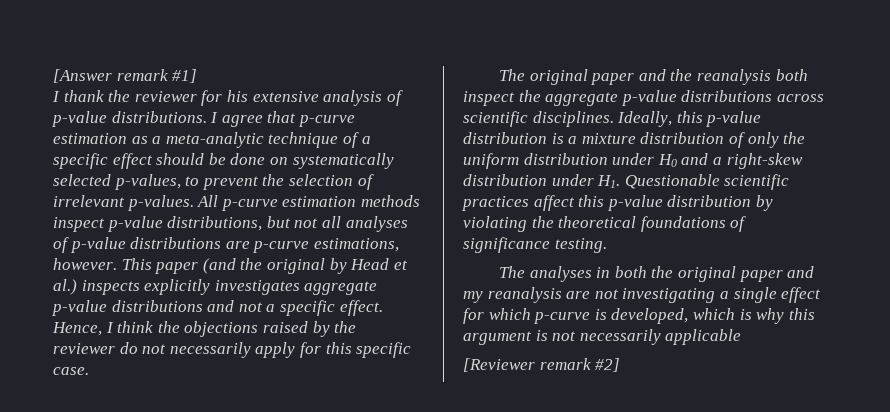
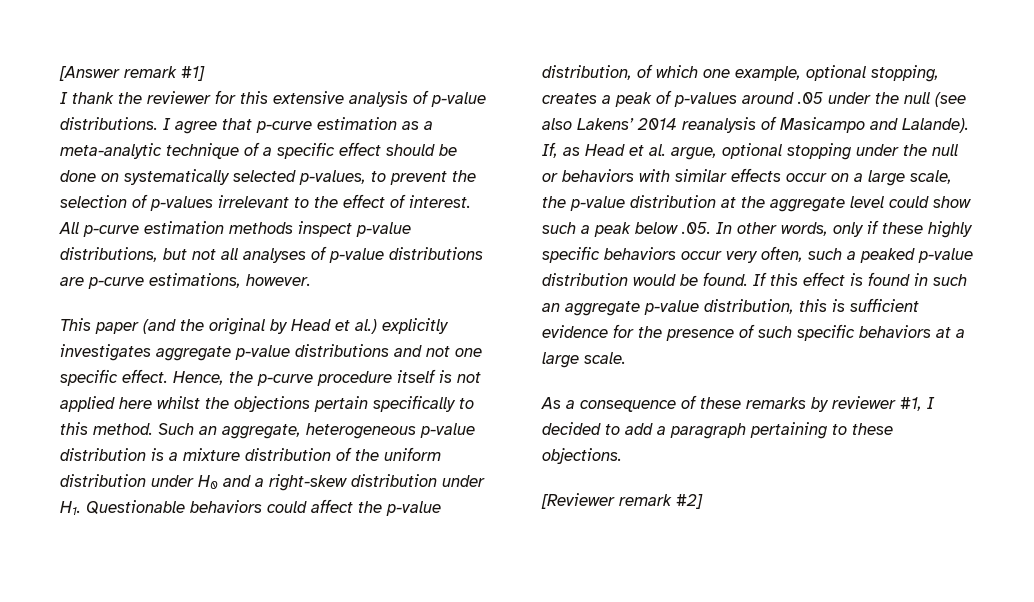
- I thank the reviewer for his extensive analysis of p-value distributions.
+ I thank the reviewer for this extensive analysis of p-value distributions.
- I agree that p-curve estimation as a meta-analytic technique of a specific effect should be done on systematically selected p-values, to prevent the selection of irrelevant p-values.
+ I agree that p-curve estimation as a meta-analytic technique of a specific effect should be done on systematically selected p-values, to prevent the selection of p-values irrelevant to the effect of interest.
- All p-curve estimation methods inspect p-value distributions, but not all analyses of p-value distributions are p-curve estimations, however. This paper (and the original by Head et al.) inspects explicitly investigates aggregate p-value distributions and not a specific effect.
+ All p-curve estimation methods inspect p-value distributions, but not all analyses of p-value distributions are p-curve estimations, however.
+ This paper (and the original by Head et al.) explicitly investigates aggregate p-value distributions and not one specific effect.
- Hence, I think the objections raised by the reviewer do not necessarily apply for this specific case.
- The original paper and the reanalysis both inspect the aggregate p-value distributions across scientific disciplines. Ideally, this p-value distribution is a mixture distribution of only the uniform distribution under H0 and a right-skew distribution under H1. Questionable scientific practices affect this p-value distribution by violating the theoretical foundations of significance testing.
- The analyses in both the original paper and my reanalysis are not investigating a single effect for which p-curve is developed, which is why this argument is not necessarily applicable
+ Hence, the p-curve procedure itself is not applied here whilst the objections pertain specifically to this method. Such an aggregate, heterogeneous p-value distribution is a mixture distribution of the uniform distribution under H0 and a right-skew distribution under H1. Questionable behaviors could affect the p-value distribution, of which one example, optional stopping, creates a peak of p-values around .05 under the null (see also Lakens’ 2014 reanalysis of Masicampo and Lalande). If, as Head et al. argue, optional stopping under the null or behaviors with similar effects occur on a large scale, the p-value distribution at the aggregate level could show such a peak below .05. In other words, only if these highly specific behaviors occur very often, such a peaked p-value distribution would be found. If this effect is found in such an aggregate p-value distribution, this is sufficient evidence for the presence of such specific behaviors at a large scale.
+ As a consequence of these remarks by reviewer #1, I decided to add a paragraph pertaining to these objections.

